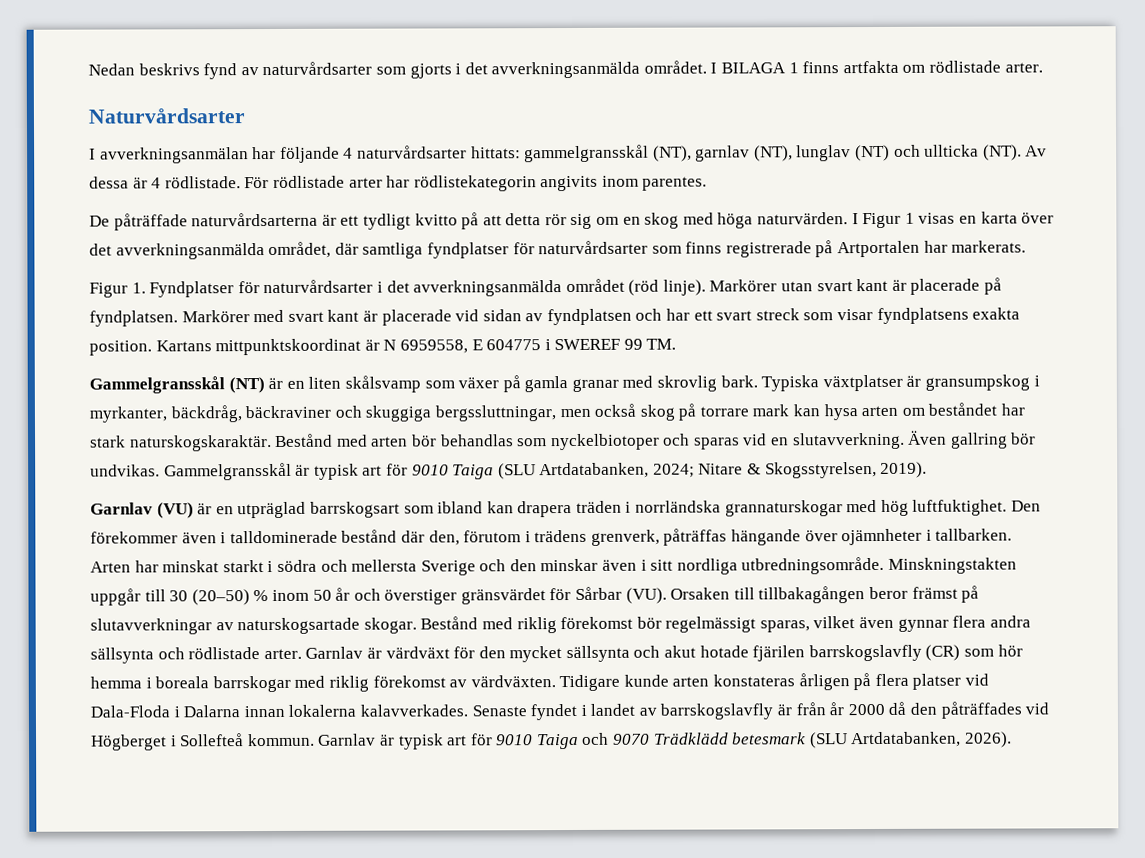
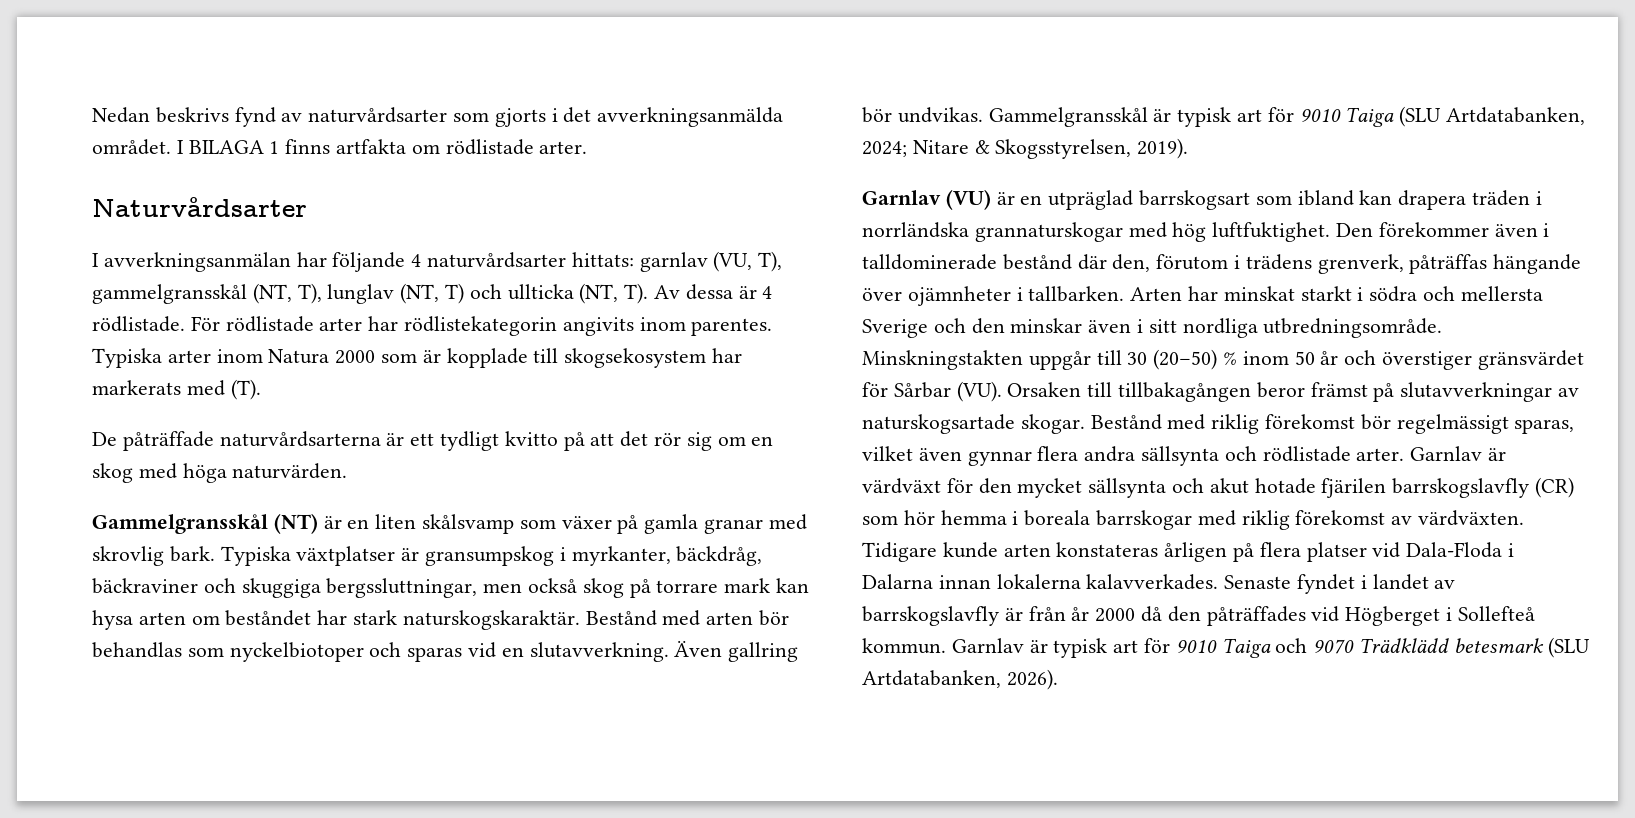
- I avverkningsanmälan har följande 4 naturvårdsarter hittats: gammelgransskål (NT), garnlav (NT), lunglav (NT) och ullticka (NT). Av dessa är 4 rödlistade.
+ I avverkningsanmälan har följande 4 naturvårdsarter hittats: garnlav (VU, T), gammelgransskål (NT, T), lunglav (NT, T) och ullticka (NT, T). Av dessa är 4 rödlistade.
+ Typiska arter inom Natura 2000 som är kopplade till skogsekosystem har markerats med (T).
- De påträffade naturvårdsarterna är ett tydligt kvitto på att detta rör sig om en skog med höga naturvärden. I Figur 1 visas en karta över det avverkningsanmälda området, där samtliga fyndplatser för naturvårdsarter som finns registrerade på Artportalen har markerats.
- Figur 1. Fyndplatser för naturvårdsarter i det avverkningsanmälda området (röd linje). Markörer utan svart kant är placerade på fyndplatsen. Markörer med svart kant är placerade vid sidan av fyndplatsen och har ett svart streck som visar fyndplatsens exakta position. Kartans mittpunktskoordinat är N 6959558, E 604775 i SWEREF 99 TM.
+ De påträffade naturvårdsarterna är ett tydligt kvitto på att det rör sig om en skog med höga naturvärden.

